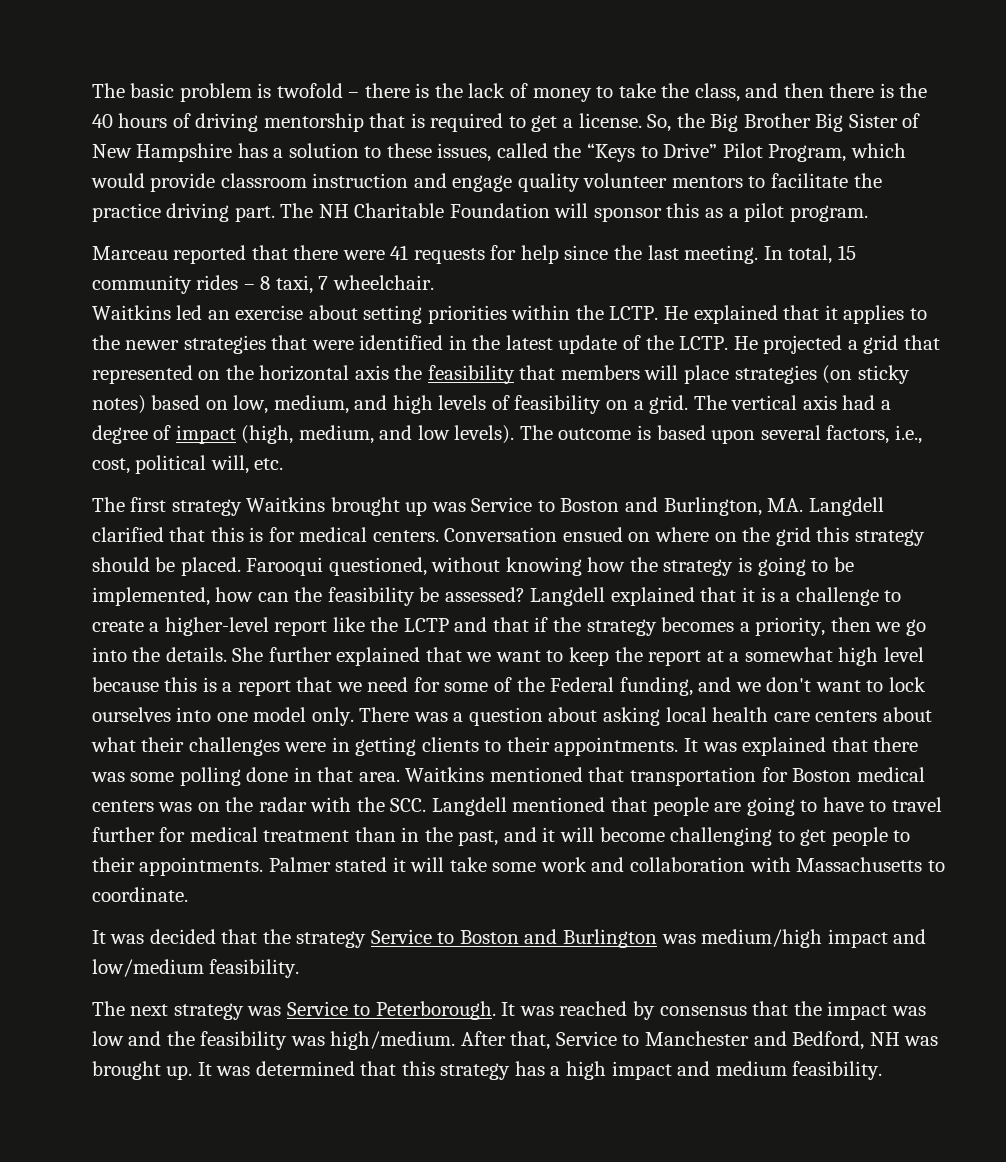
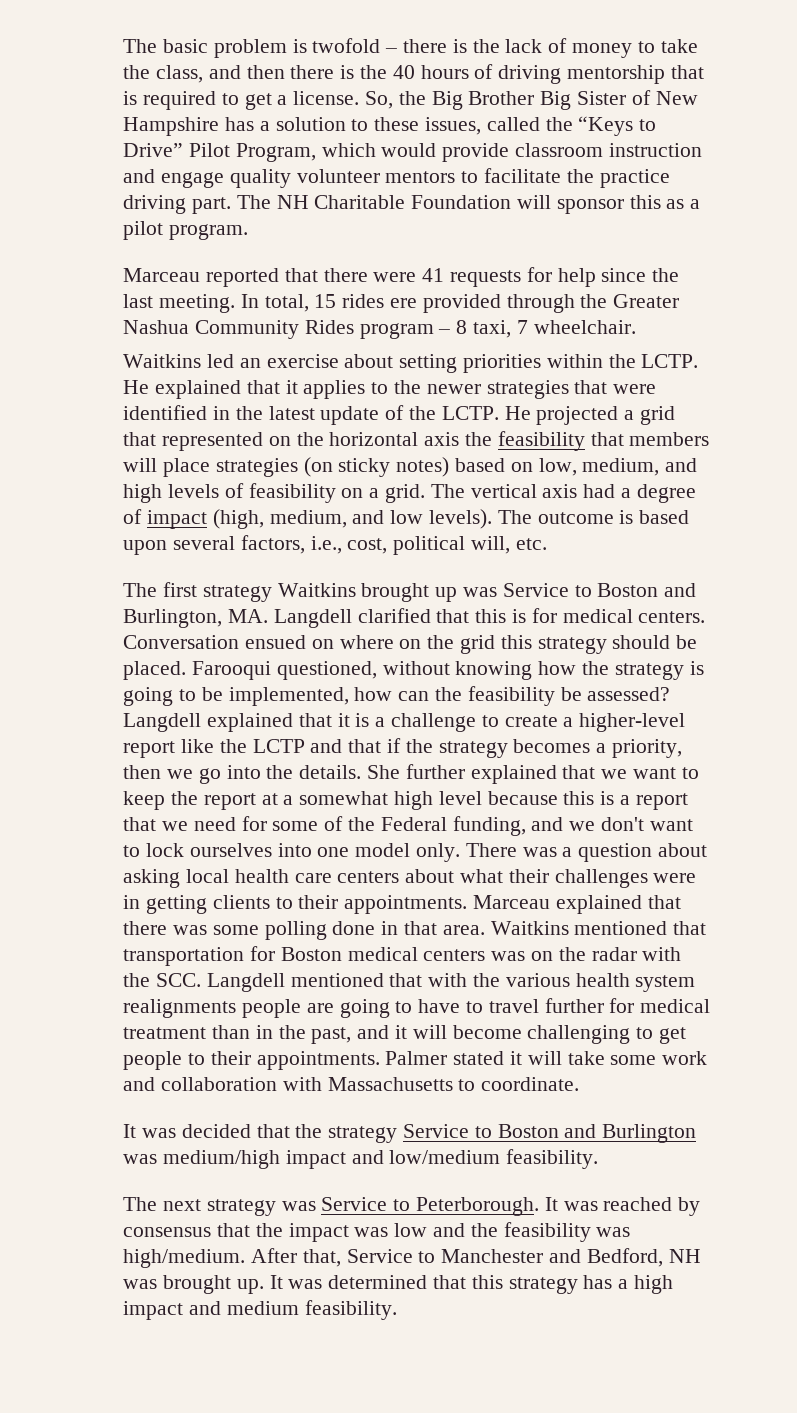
- In total, 15 community rides – 8 taxi, 7 wheelchair.
+ In total, 15 rides ere provided through the Greater Nashua Community Rides program – 8 taxi, 7 wheelchair.
- It was explained that there was some polling done in that area.
+ Marceau explained that there was some polling done in that area.
- Waitkins mentioned that transportation for Boston medical centers was on the radar with the SCC. Langdell mentioned that people are going to have to travel further for medical treatment than in the past, and it will become challenging to get people to their appointments.
+ Waitkins mentioned that transportation for Boston medical centers was on the radar with the SCC. Langdell mentioned that with the various health system realignments people are going to have to travel further for medical treatment than in the past, and it will become challenging to get people to their appointments.

